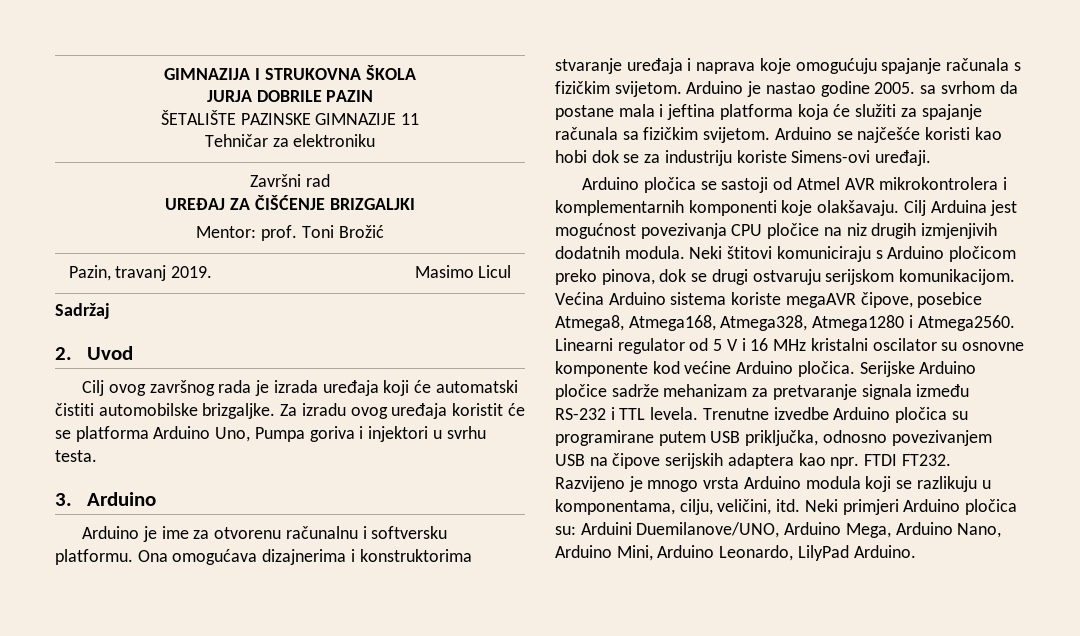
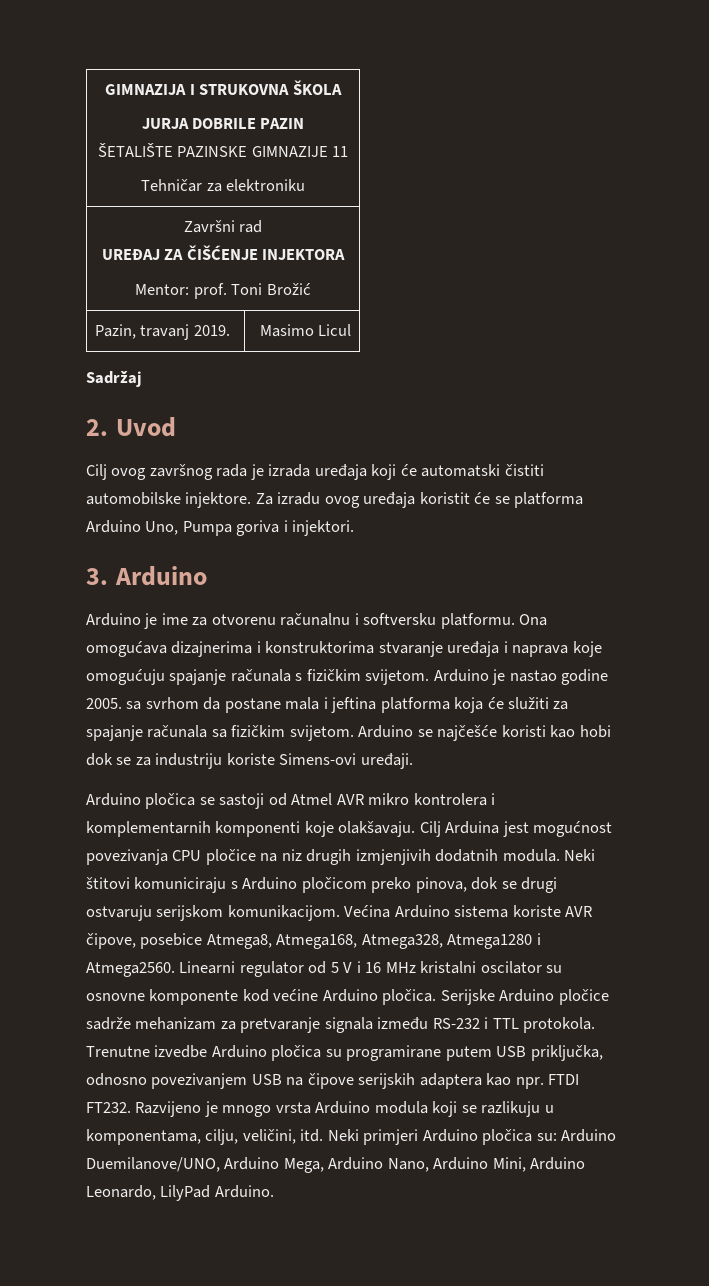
  Završni rad
- UREĐAJ ZA ČIŠĆENJE BRIZGALJKI
+ UREĐAJ ZA ČIŠĆENJE INJEKTORA
- Cilj ovog završnog rada je izrada uređaja koji će automatski čistiti automobilske brizgaljke.
+ Cilj ovog završnog rada je izrada uređaja koji će automatski čistiti automobilske injektore.
- Za izradu ovog uređaja koristit će se platforma Arduino Uno, Pumpa goriva i injektori u svrhu testa.
+ Za izradu ovog uređaja koristit će se platforma Arduino Uno, Pumpa goriva i injektori.
- Arduino pločica se sastoji od Atmel AVR mikrokontrolera i komplementarnih komponenti koje olakšavaju.
+ Arduino pločica se sastoji od Atmel AVR mikro kontrolera i komplementarnih komponenti koje olakšavaju.
- Većina Arduino sistema koriste megaAVR čipove, posebice Atmega8, Atmega168, Atmega328, Atmega1280 i Atmega2560.
+ Većina Arduino sistema koriste AVR čipove, posebice Atmega8, Atmega168, Atmega328, Atmega1280 i Atmega2560.
- Serijske Arduino pločice sadrže mehanizam za pretvaranje signala između RS-232 i TTL levela.
+ Serijske Arduino pločice sadrže mehanizam za pretvaranje signala između RS-232 i TTL protokola.
- Neki primjeri Arduino pločica su: Arduini Duemilanove/UNO, Arduino Mega, Arduino Nano, Arduino Mini, Arduino Leonardo, LilyPad Arduino.
+ Neki primjeri Arduino pločica su: Arduino Duemilanove/UNO, Arduino Mega, Arduino Nano, Arduino Mini, Arduino Leonardo, LilyPad Arduino.

